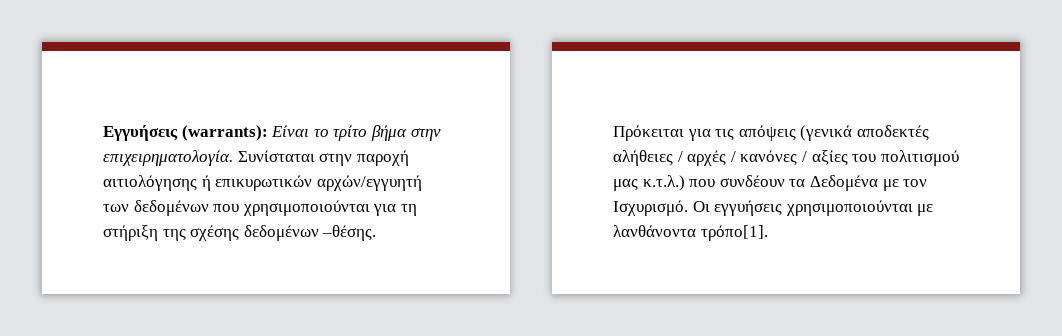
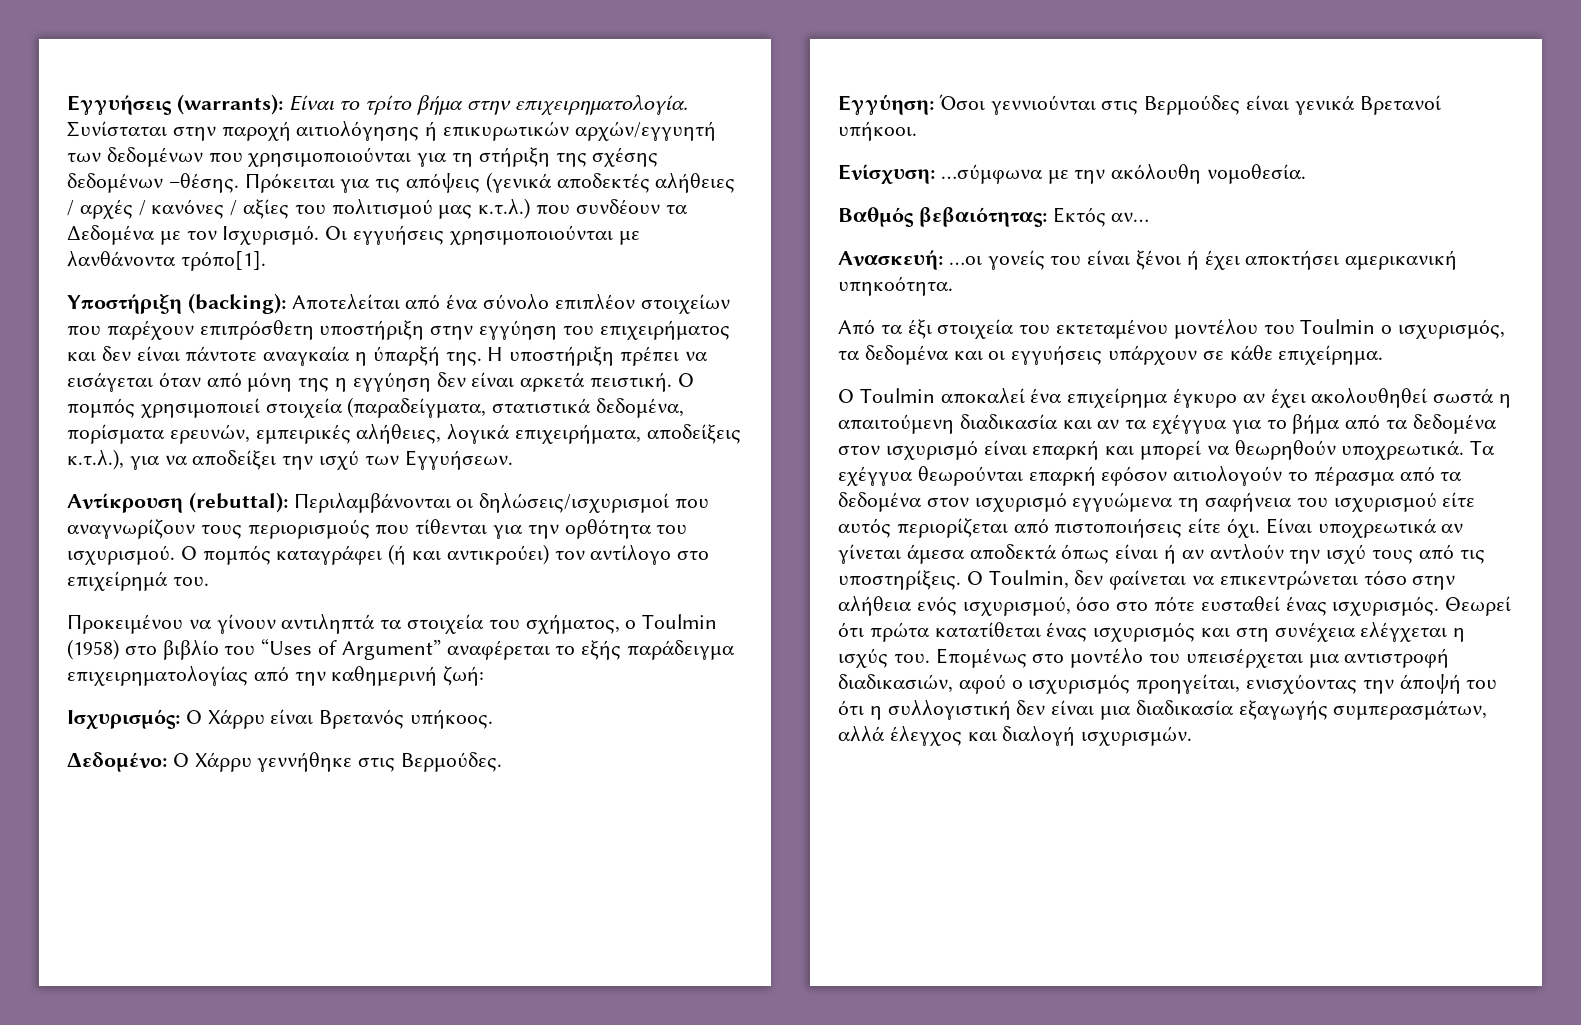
+ Υποστήριξη (backing): Αποτελείται από ένα σύνολο επιπλέον στοιχείων που παρέχουν επιπρόσθετη υποστήριξη στην εγγύηση του επιχειρήματος και δεν είναι πάντοτε αναγκαία η ύπαρξή της. Η υποστήριξη πρέπει να εισάγεται όταν από μόνη της η εγγύηση δεν είναι αρκετά πειστική. Ο πομπός χρησιμοποιεί στοιχεία (παραδείγματα, στατιστικά δεδομένα, πορίσματα ερευνών, εμπειρικές αλήθειες, λογικά επιχειρήματα, αποδείξεις κ.τ.λ.), για να αποδείξει την ισχύ των Εγγυήσεων.
+ Αντίκρουση (rebuttal): Περιλαμβάνονται οι δηλώσεις/ισχυρισμοί που αναγνωρίζουν τους περιορισμούς που τίθενται για την ορθότητα του ισχυρισμού. Ο πομπός καταγράφει (ή και αντικρούει) τον αντίλογο στο επιχείρημά του.
+ Προκειμένου να γίνουν αντιληπτά τα στοιχεία του σχήματος, ο Toulmin (1958) στο βιβλίο του “Uses of Argument” αναφέρεται το εξής παράδειγμα επιχειρηματολογίας από την καθημερινή ζωή:
+ Ισχυρισμός: Ο Χάρρυ είναι Βρετανός υπήκοος.
+ Δεδομένο: Ο Χάρρυ γεννήθηκε στις Βερμούδες.
+ Εγγύηση: Όσοι γεννιούνται στις Βερμούδες είναι γενικά Βρετανοί υπήκοοι.
+ Ενίσχυση: …σύμφωνα με την ακόλουθη νομοθεσία.
+ Βαθμός βεβαιότητας: Εκτός αν…
+ Ανασκευή: …οι γονείς του είναι ξένοι ή έχει αποκτήσει αμερικανική υπηκοότητα.
+ Από τα έξι στοιχεία του εκτεταμένου μοντέλου του Toulmin ο ισχυρισμός, τα δεδομένα και οι εγγυήσεις υπάρχουν σε κάθε επιχείρημα.
+ Ο Toulmin αποκαλεί ένα επιχείρημα έγκυρο αν έχει ακολουθηθεί σωστά η απαιτούμενη διαδικασία και αν τα εχέγγυα για το βήμα από τα δεδομένα στον ισχυρισμό είναι επαρκή και μπορεί να θεωρηθούν υποχρεωτικά. Τα εχέγγυα θεωρούνται επαρκή εφόσον αιτιολογούν το πέρασμα από τα δεδομένα στον ισχυρισμό εγγυώμενα τη σαφήνεια του ισχυρισμού είτε αυτός περιορίζεται από πιστοποιήσεις είτε όχι. Είναι υποχρεωτικά αν γίνεται άμεσα αποδεκτά όπως είναι ή αν αντλούν την ισχύ τους από τις υποστηρίξεις. Ο Toulmin, δεν φαίνεται να επικεντρώνεται τόσο στην αλήθεια ενός ισχυρισμού, όσο στο πότε ευσταθεί ένας ισχυρισμός. Θεωρεί ότι πρώτα κατατίθεται ένας ισχυρισμός και στη συνέχεια ελέγχεται η ισχύς του. Επομένως στο μοντέλο του υπεισέρχεται μια αντιστροφή διαδικασιών, αφού ο ισχυρισμός προηγείται, ενισχύοντας την άποψή του ότι η συλλογιστική δεν είναι μια διαδικασία εξαγωγής συμπερασμάτων, αλλά έλεγχος και διαλογή ισχυρισμών.

